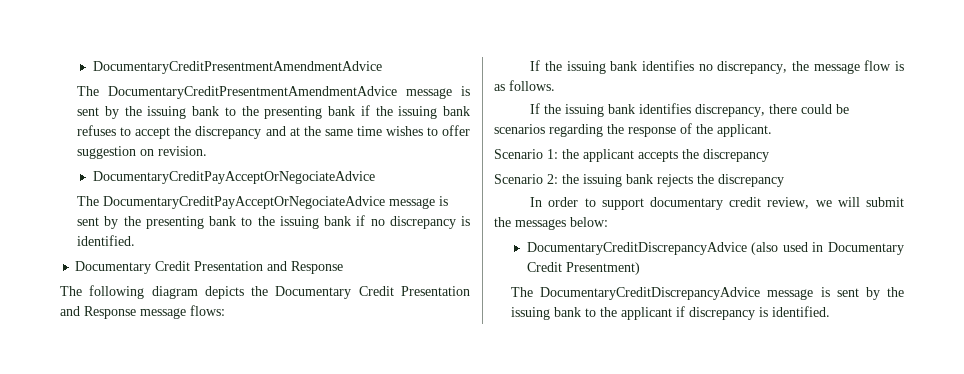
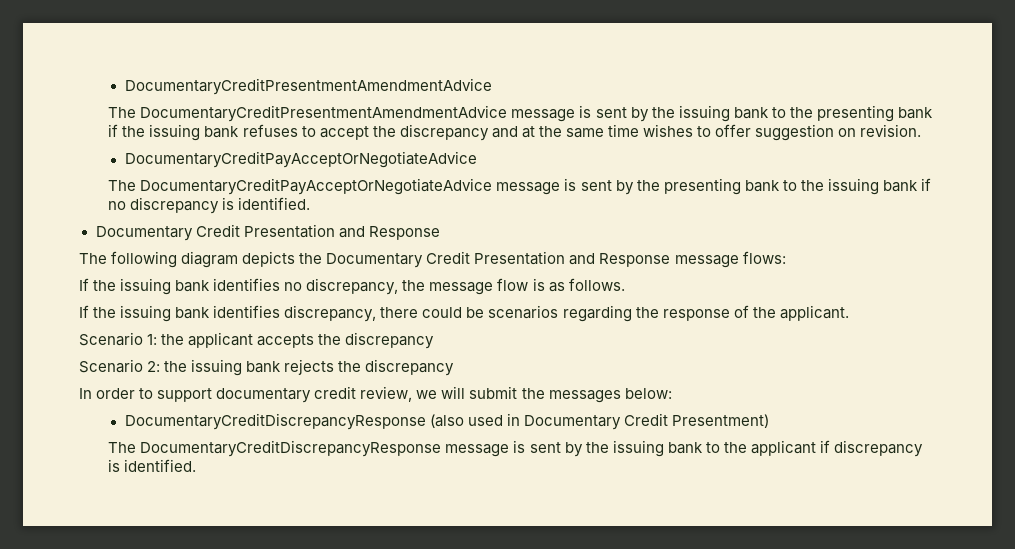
  The DocumentaryCreditPresentmentAmendmentAdvice message is sent by the issuing bank to the presenting bank if the issuing bank refuses to accept the discrepancy and at the same time wishes to offer suggestion on revision.
- DocumentaryCreditPayAcceptOrNegociateAdvice
- The DocumentaryCreditPayAcceptOrNegociateAdvice message is sent by the presenting bank to the issuing bank if no discrepancy is identified.
+ DocumentaryCreditPayAcceptOrNegotiateAdvice
+ The DocumentaryCreditPayAcceptOrNegotiateAdvice message is sent by the presenting bank to the issuing bank if no discrepancy is identified.
- DocumentaryCreditDiscrepancyAdvice (also used in Documentary Credit Presentment)
+ DocumentaryCreditDiscrepancyResponse (also used in Documentary Credit Presentment)
- The DocumentaryCreditDiscrepancyAdvice message is sent by the issuing bank to the applicant if discrepancy is identified.
+ The DocumentaryCreditDiscrepancyResponse message is sent by the issuing bank to the applicant if discrepancy is identified.

